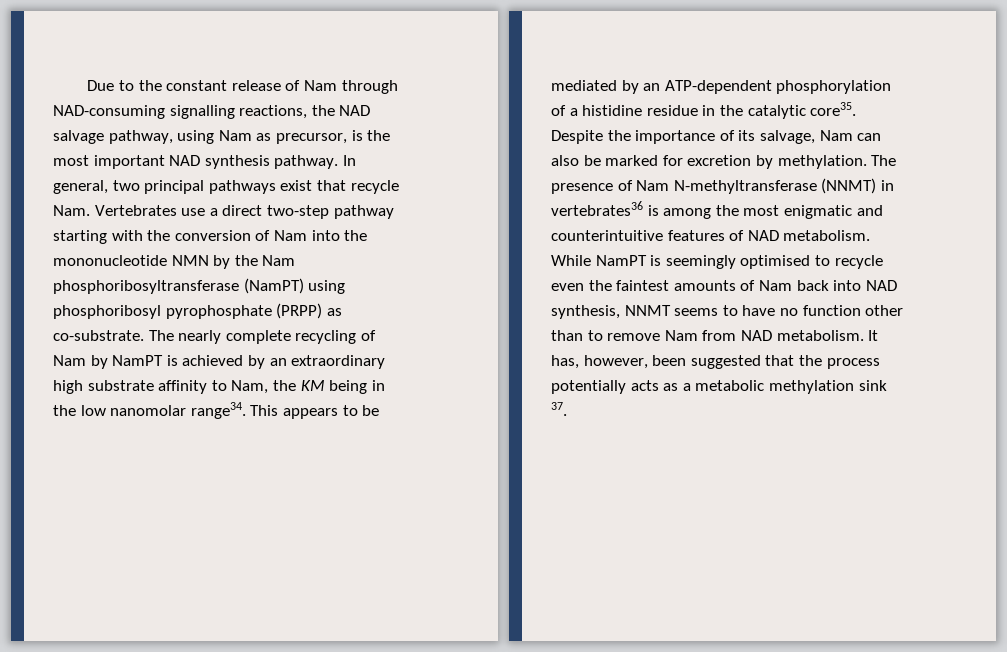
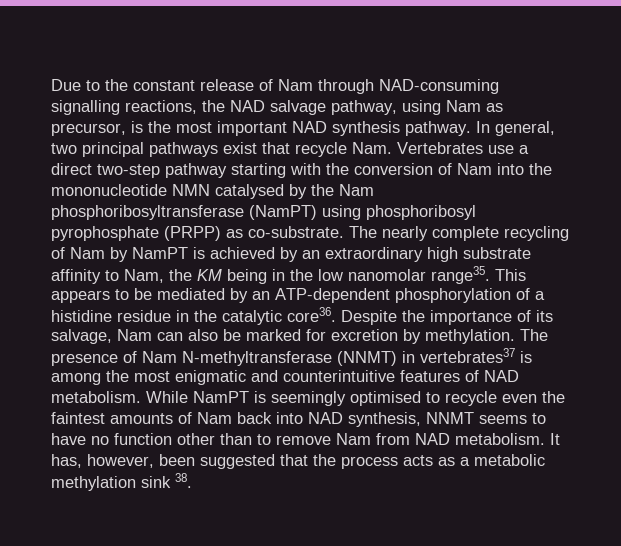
- In general, two principal pathways exist that recycle Nam. Vertebrates use a direct two-step pathway starting with the conversion of Nam into the mononucleotide NMN by the Nam phosphoribosyltransferase (NamPT) using phosphoribosyl pyrophosphate (PRPP) as co-substrate.
+ In general, two principal pathways exist that recycle Nam. Vertebrates use a direct two-step pathway starting with the conversion of Nam into the mononucleotide NMN catalysed by the Nam phosphoribosyltransferase (NamPT) using phosphoribosyl pyrophosphate (PRPP) as co-substrate.
- The nearly complete recycling of Nam by NamPT is achieved by an extraordinary high substrate affinity to Nam, the KM being in the low nanomolar range34.
+ The nearly complete recycling of Nam by NamPT is achieved by an extraordinary high substrate affinity to Nam, the KM being in the low nanomolar range35.
- This appears to be mediated by an ATP-dependent phosphorylation of a histidine residue in the catalytic core35.
+ This appears to be mediated by an ATP-dependent phosphorylation of a histidine residue in the catalytic core36.
- The presence of Nam N-methyltransferase (NNMT) in vertebrates36 is among the most enigmatic and counterintuitive features of NAD metabolism.
+ The presence of Nam N-methyltransferase (NNMT) in vertebrates37 is among the most enigmatic and counterintuitive features of NAD metabolism.
- It has, however, been suggested that the process potentially acts as a metabolic methylation sink 37.
+ It has, however, been suggested that the process acts as a metabolic methylation sink 38.

